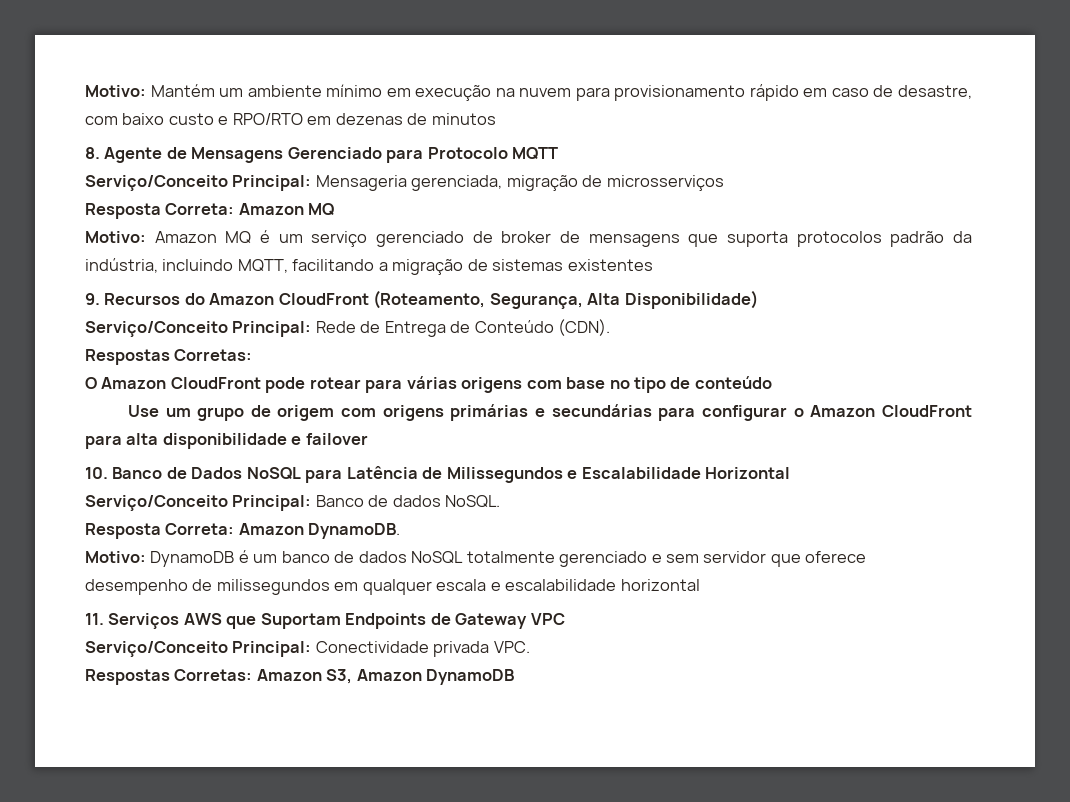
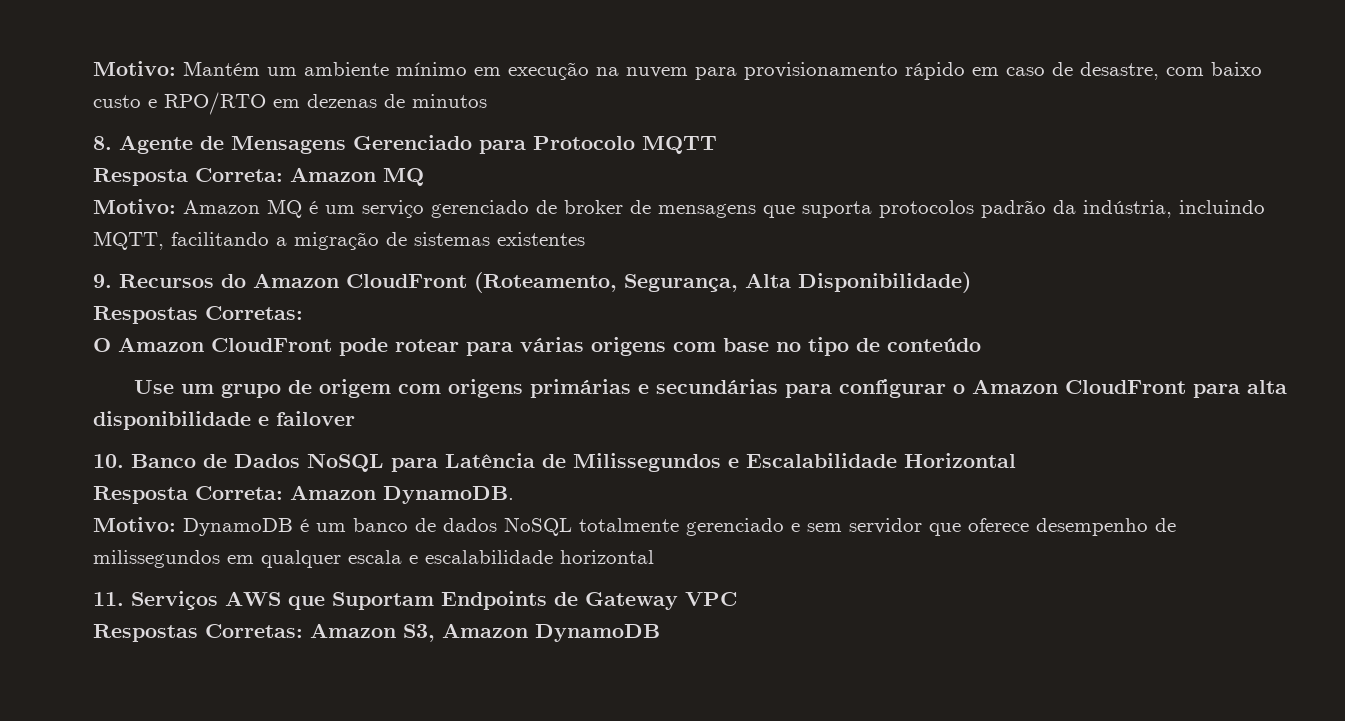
- Serviço/Conceito Principal: Mensageria gerenciada, migração de microsserviços
- Serviço/Conceito Principal: Rede de Entrega de Conteúdo (CDN).
- Serviço/Conceito Principal: Banco de dados NoSQL.
- Serviço/Conceito Principal: Conectividade privada VPC.

